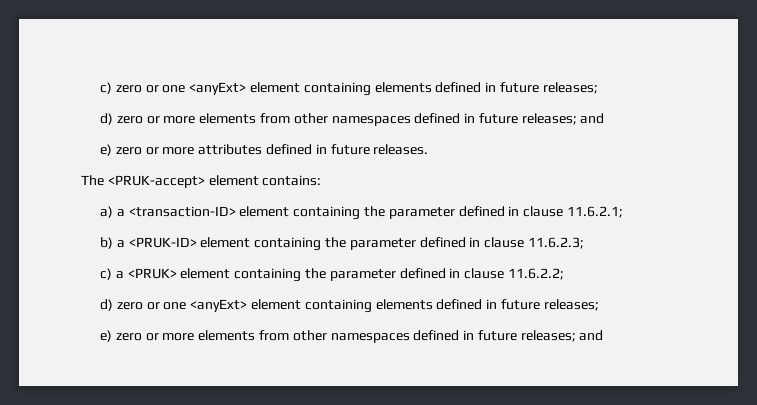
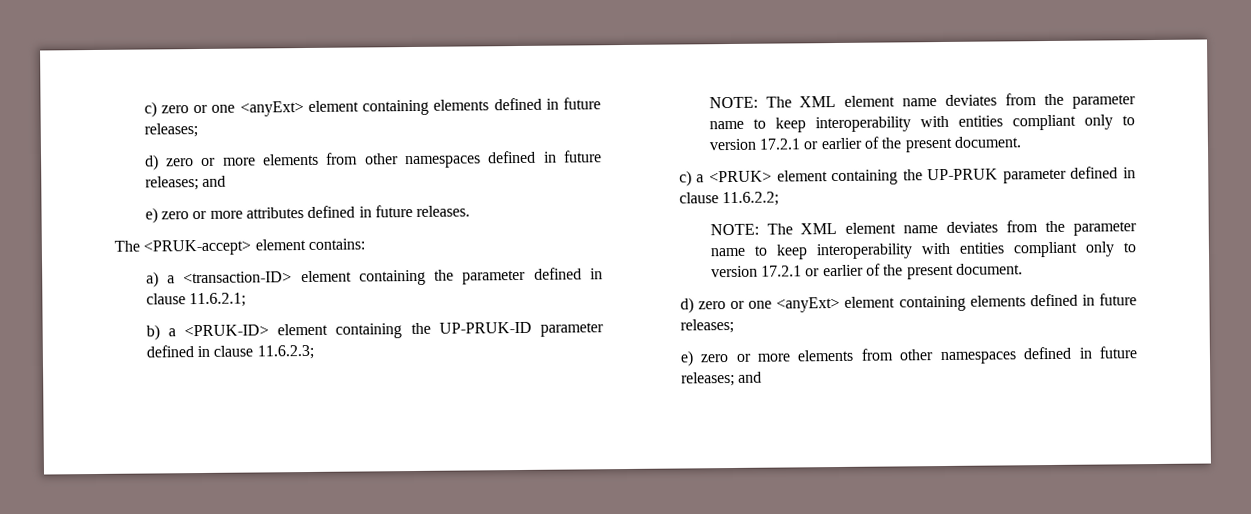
- b) a <PRUK-ID> element containing the parameter defined in clause 11.6.2.3;
+ b) a <PRUK-ID> element containing the UP-PRUK-ID parameter defined in clause 11.6.2.3;
+ NOTE: The XML element name deviates from the parameter name to keep interoperability with entities compliant only to version 17.2.1 or earlier of the present document.
- c) a <PRUK> element containing the parameter defined in clause 11.6.2.2;
+ c) a <PRUK> element containing the UP-PRUK parameter defined in clause 11.6.2.2;
+ NOTE: The XML element name deviates from the parameter name to keep interoperability with entities compliant only to version 17.2.1 or earlier of the present document.

